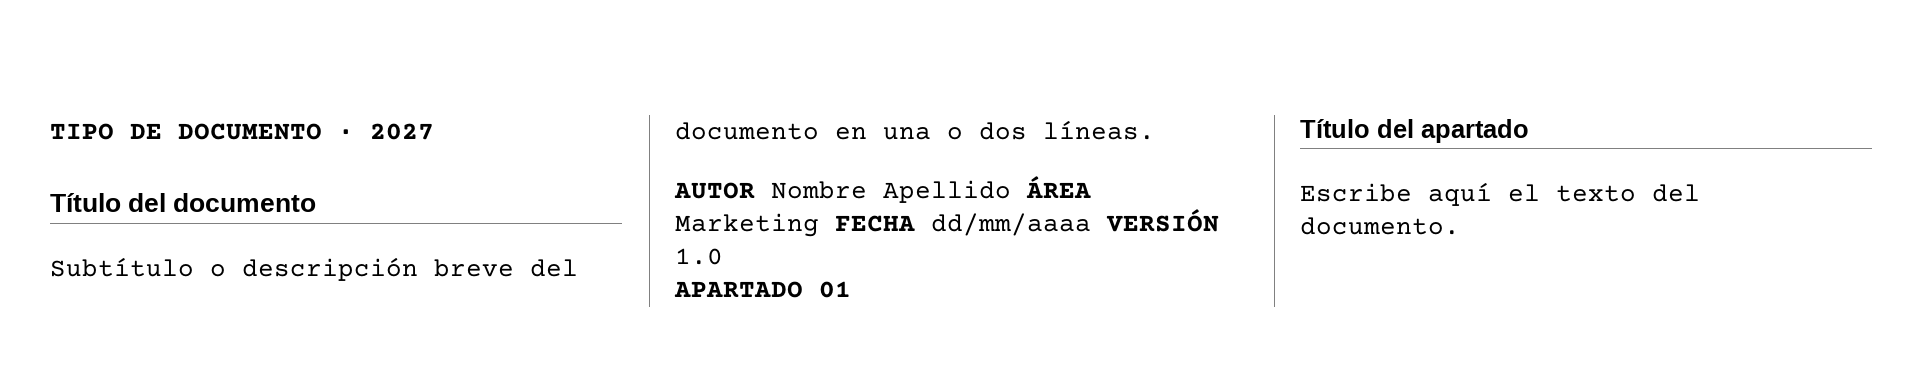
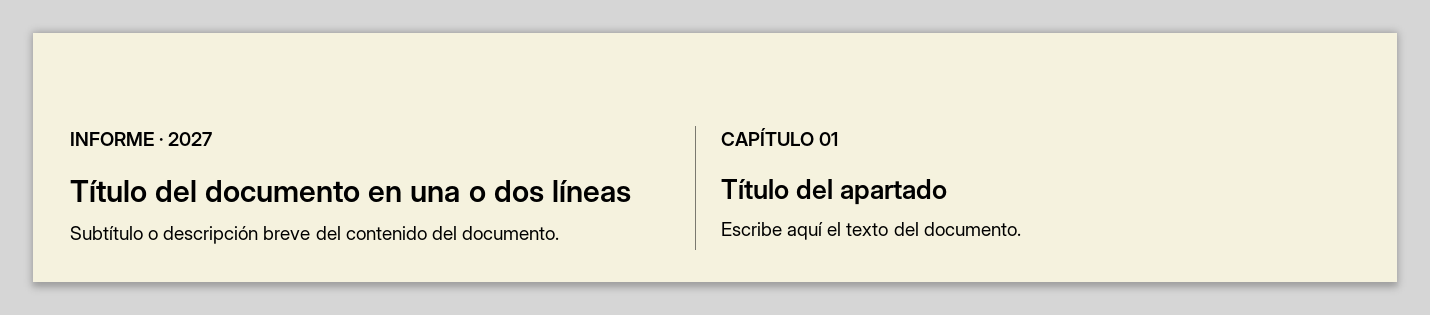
- TIPO DE DOCUMENTO · 2027
+ INFORME · 2027
- Título del documento
+ Título del documento en una o dos líneas
- Subtítulo o descripción breve del documento en una o dos líneas.
- AUTOR Nombre Apellido ÁREA Marketing FECHA dd/mm/aaaa VERSIÓN 1.0
- APARTADO 01
+ Subtítulo o descripción breve del contenido del documento.
+ CAPÍTULO 01

